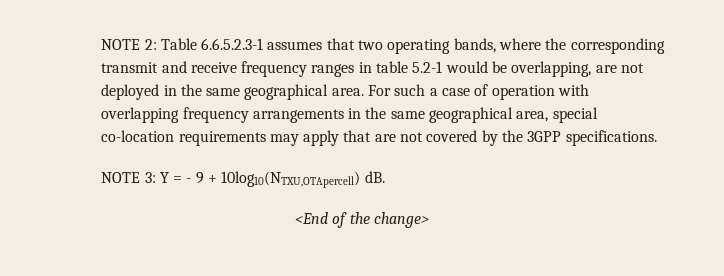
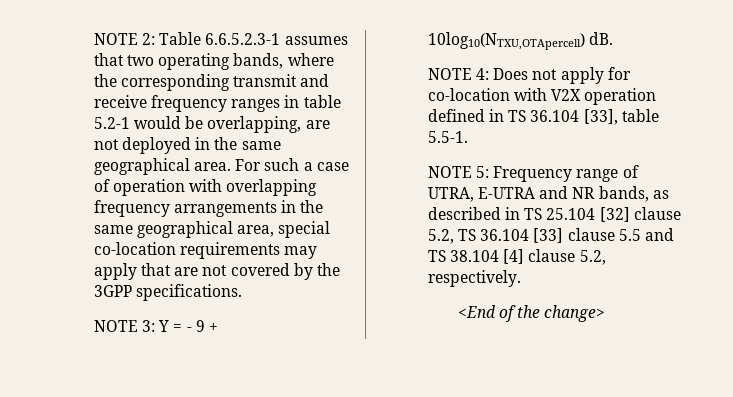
+ NOTE 4: Does not apply for co-location with V2X operation defined in TS 36.104 [33], table 5.5-1.
+ NOTE 5: Frequency range of UTRA, E-UTRA and NR bands, as described in TS 25.104 [32] clause 5.2, TS 36.104 [33] clause 5.5 and TS 38.104 [4] clause 5.2, respectively.

